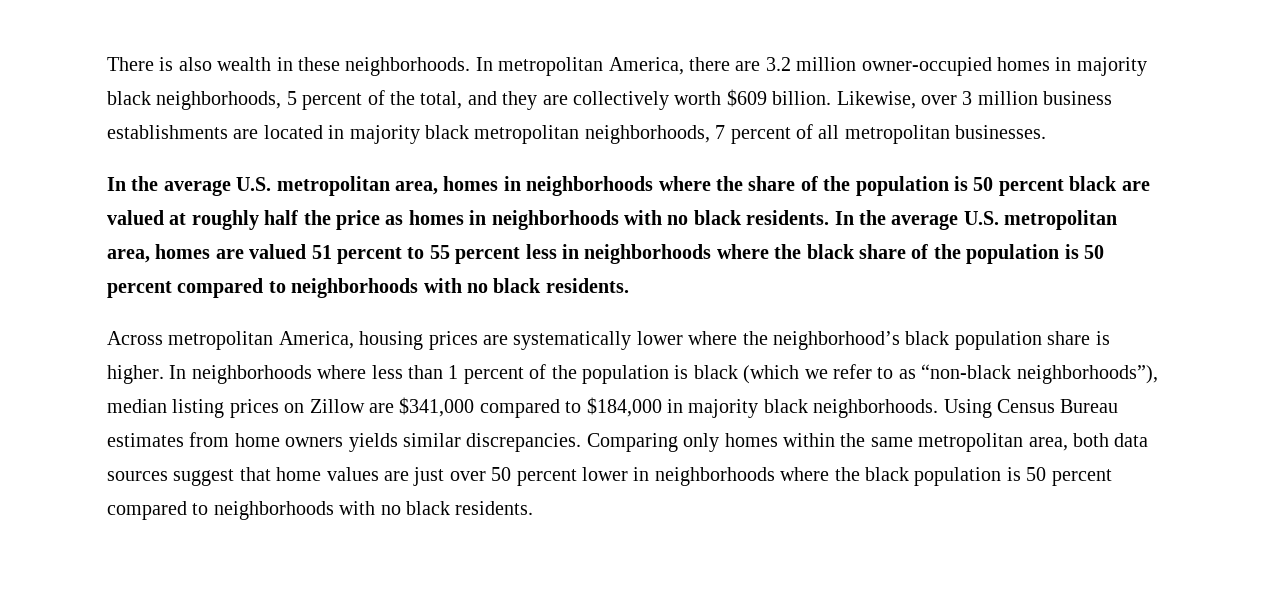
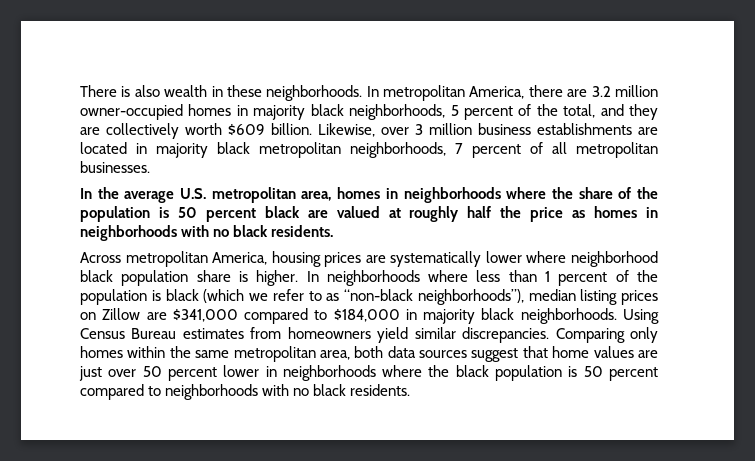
- In the average U.S. metropolitan area, homes are valued 51 percent to 55 percent less in neighborhoods where the black share of the population is 50 percent compared to neighborhoods with no black residents.
- Across metropolitan America, housing prices are systematically lower where the neighborhood’s black population share is higher.
+ Across metropolitan America, housing prices are systematically lower where neighborhood black population share is higher.
- Using Census Bureau estimates from home owners yields similar discrepancies.
+ Using Census Bureau estimates from homeowners yield similar discrepancies.

